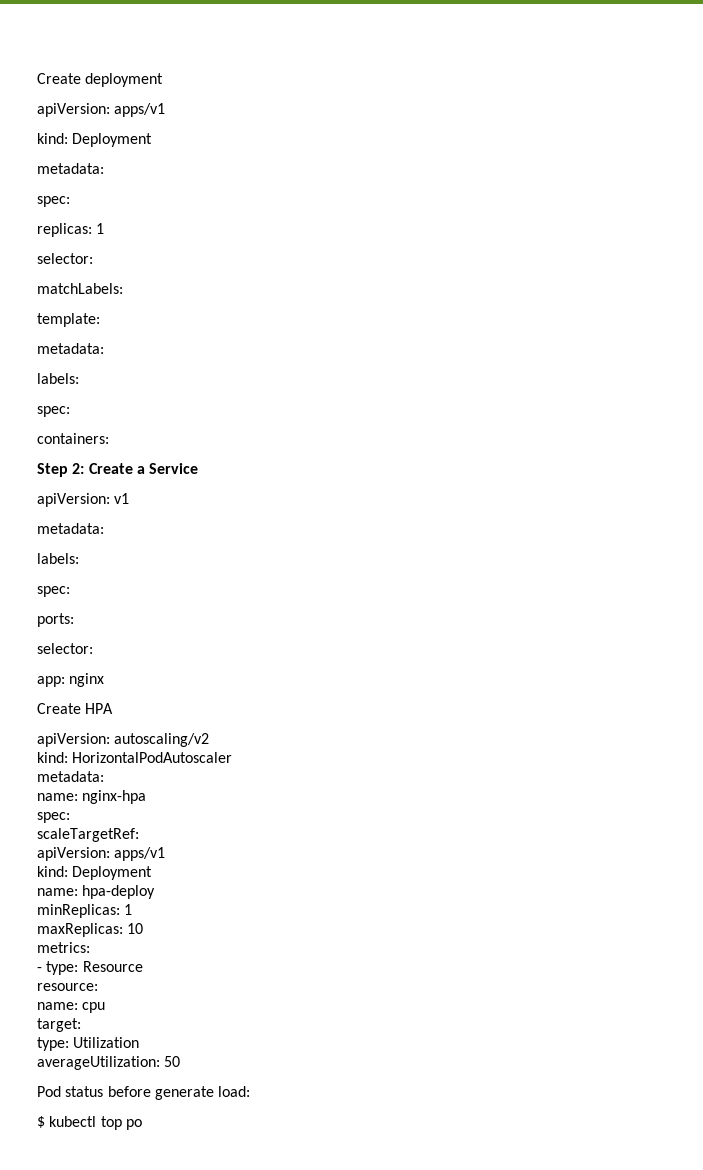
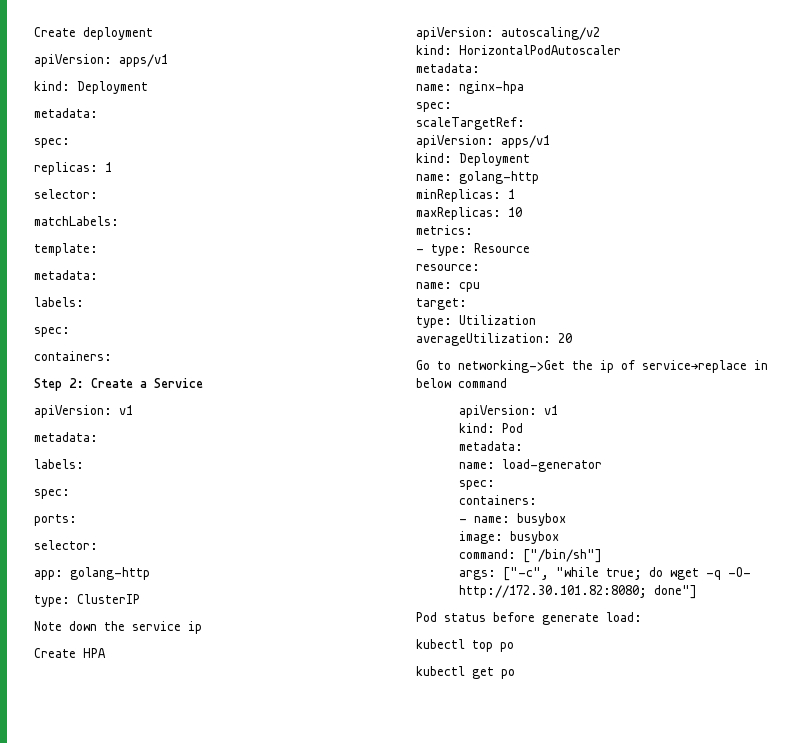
- app: nginx
+ app: golang-http
+ type: ClusterIP
+ Note down the service ip
- name: hpa-deploy
+ name: golang-http
- averageUtilization: 50
+ averageUtilization: 20
+ Go to networking->Get the ip of service→replace in below command
+ apiVersion: v1
+ kind: Pod
+ metadata:
+ name: load-generator
+ spec:
+ containers:
+ - name: busybox
+ image: busybox
+ command: ["/bin/sh"]
+ args: ["-c", "while true; do wget -q -O- http://172.30.101.82:8080; done"]
- $ kubectl top po
+ kubectl top po
+ kubectl get po

